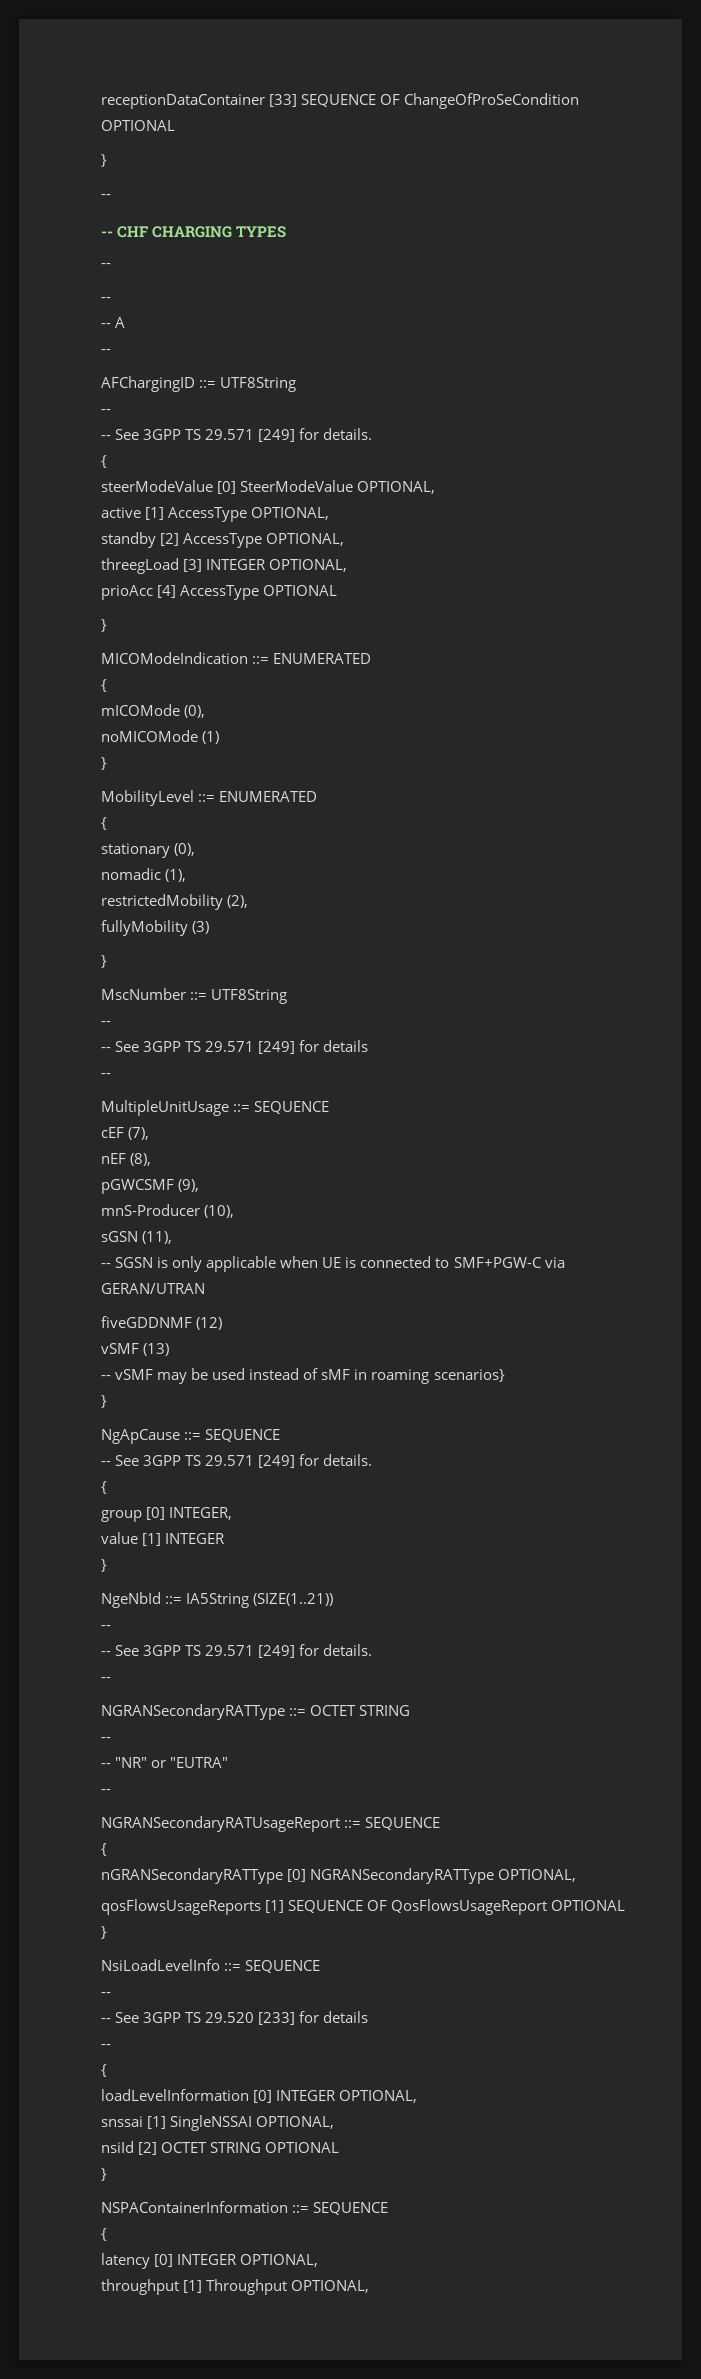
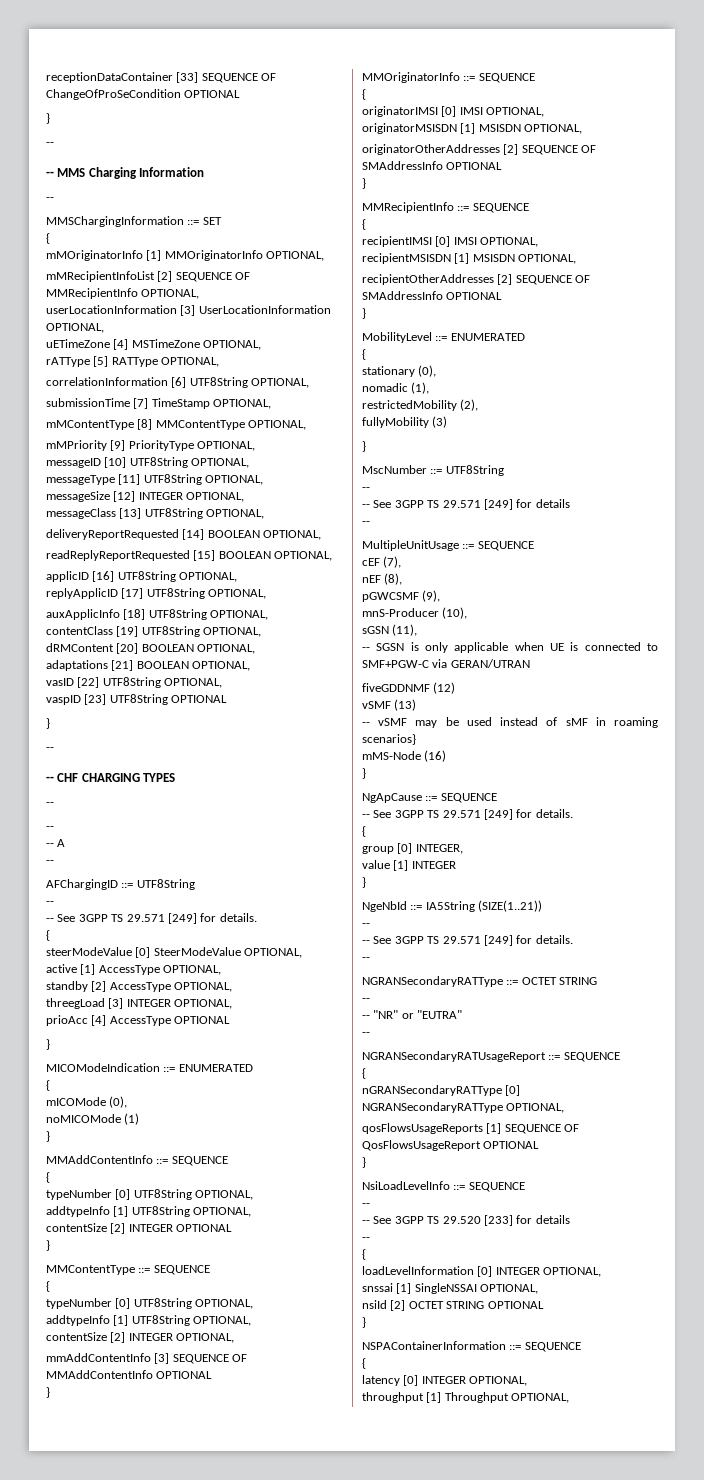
+ -- MMS Charging Information
+ --
+ MMSChargingInformation ::= SET
+ {
+ mMOriginatorInfo [1] MMOriginatorInfo OPTIONAL,
+ mMRecipientInfoList [2] SEQUENCE OF MMRecipientInfo OPTIONAL,
+ userLocationInformation [3] UserLocationInformation OPTIONAL,
+ uETimeZone [4] MSTimeZone OPTIONAL,
+ rATType [5] RATType OPTIONAL,
+ correlationInformation [6] UTF8String OPTIONAL,
+ submissionTime [7] TimeStamp OPTIONAL,
+ mMContentType [8] MMContentType OPTIONAL,
+ mMPriority [9] PriorityType OPTIONAL,
+ messageID [10] UTF8String OPTIONAL,
+ messageType [11] UTF8String OPTIONAL,
+ messageSize [12] INTEGER OPTIONAL,
+ messageClass [13] UTF8String OPTIONAL,
+ deliveryReportRequested [14] BOOLEAN OPTIONAL,
+ readReplyReportRequested [15] BOOLEAN OPTIONAL,
+ applicID [16] UTF8String OPTIONAL,
+ replyApplicID [17] UTF8String OPTIONAL,
+ auxApplicInfo [18] UTF8String OPTIONAL,
+ contentClass [19] UTF8String OPTIONAL,
+ dRMContent [20] BOOLEAN OPTIONAL,
+ adaptations [21] BOOLEAN OPTIONAL,
+ vasID [22] UTF8String OPTIONAL,
+ vaspID [23] UTF8String OPTIONAL
+ }
+ --
+ MMAddContentInfo ::= SEQUENCE
+ {
+ typeNumber [0] UTF8String OPTIONAL,
+ addtypeInfo [1] UTF8String OPTIONAL,
+ contentSize [2] INTEGER OPTIONAL
+ }
+ MMContentType ::= SEQUENCE
+ {
+ typeNumber [0] UTF8String OPTIONAL,
+ addtypeInfo [1] UTF8String OPTIONAL,
+ contentSize [2] INTEGER OPTIONAL,
+ mmAddContentInfo [3] SEQUENCE OF MMAddContentInfo OPTIONAL
+ }
+ MMOriginatorInfo ::= SEQUENCE
+ {
+ originatorIMSI [0] IMSI OPTIONAL,
+ originatorMSISDN [1] MSISDN OPTIONAL,
+ originatorOtherAddresses [2] SEQUENCE OF SMAddressInfo OPTIONAL
+ }
+ MMRecipientInfo ::= SEQUENCE
+ {
+ recipientIMSI [0] IMSI OPTIONAL,
+ recipientMSISDN [1] MSISDN OPTIONAL,
+ recipientOtherAddresses [2] SEQUENCE OF SMAddressInfo OPTIONAL
+ }
+ mMS-Node (16)

